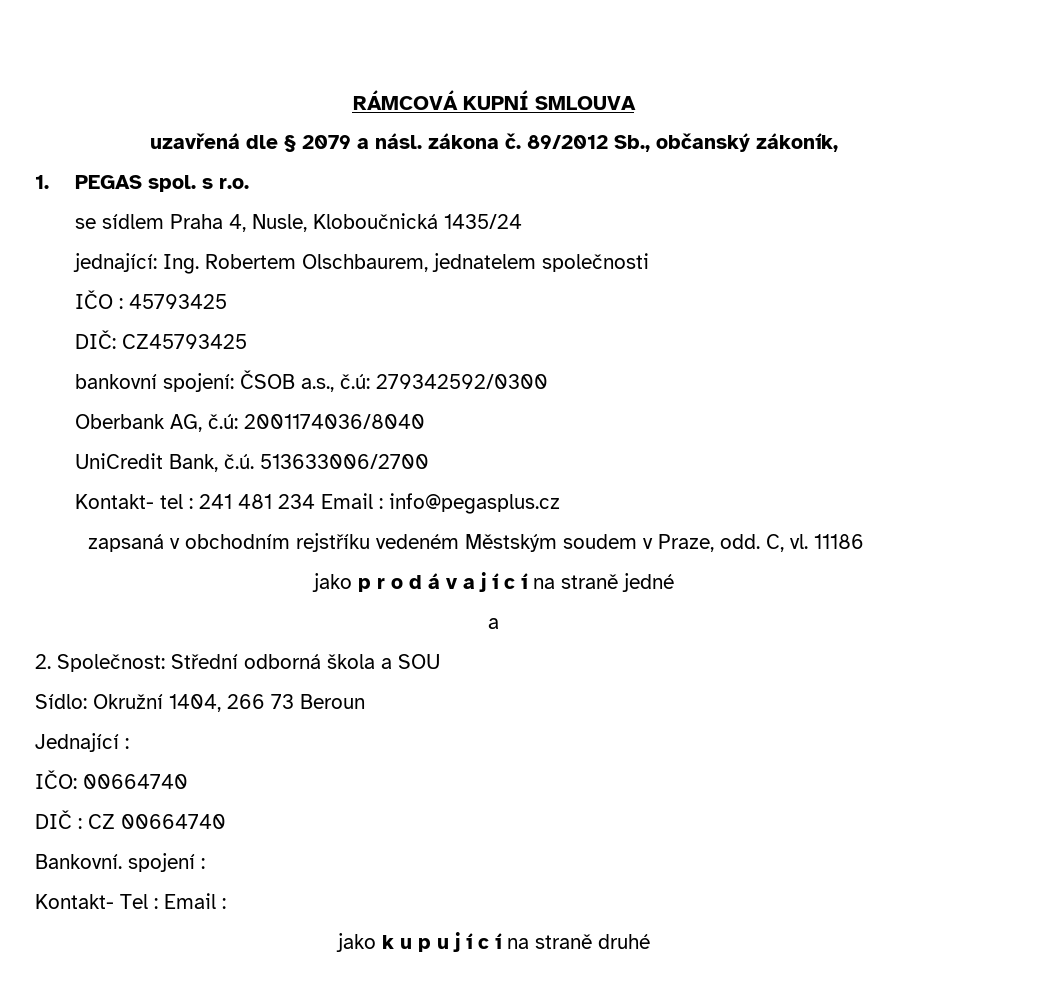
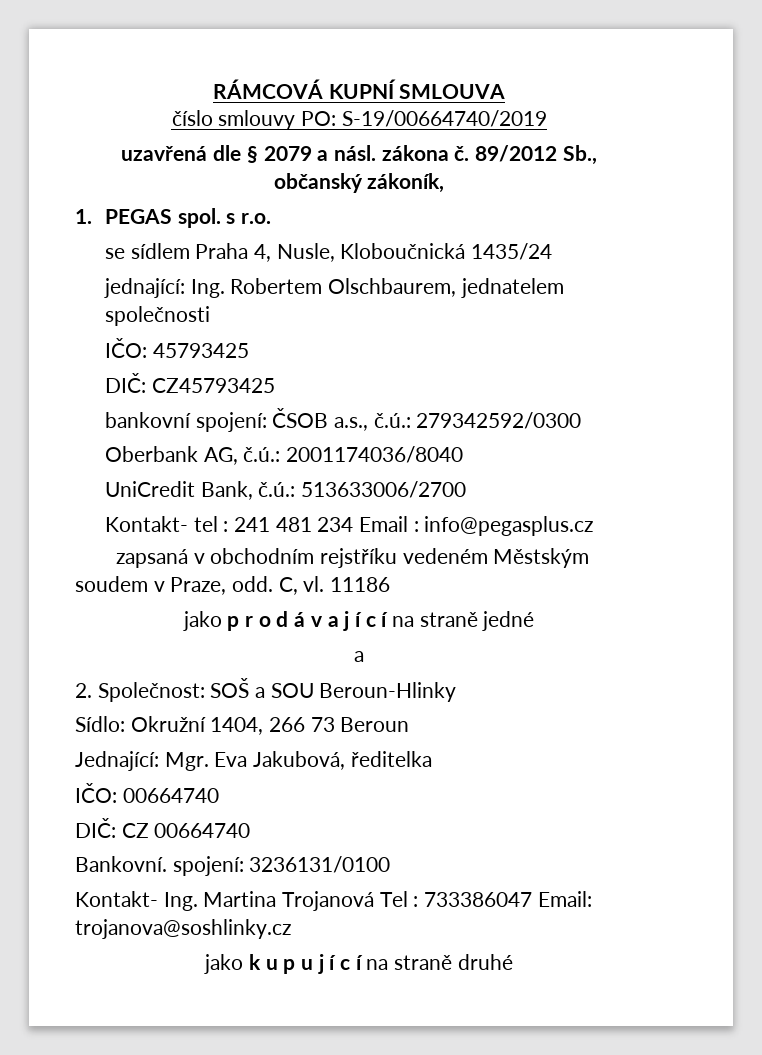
+ číslo smlouvy PO: S-19/00664740/2019
- IČO : 45793425
+ IČO: 45793425
- bankovní spojení: ČSOB a.s., č.ú: 279342592/0300
+ bankovní spojení: ČSOB a.s., č.ú.: 279342592/0300
- Oberbank AG, č.ú: 2001174036/8040
+ Oberbank AG, č.ú.: 2001174036/8040
- UniCredit Bank, č.ú. 513633006/2700
+ UniCredit Bank, č.ú.: 513633006/2700
- 2. Společnost: Střední odborná škola a SOU
+ 2. Společnost: SOŠ a SOU Beroun-Hlinky
- Jednající :
+ Jednající: Mgr. Eva Jakubová, ředitelka
- DIČ : CZ 00664740
+ DIČ: CZ 00664740
- Bankovní. spojení :
- Kontakt- Tel : Email :
+ Bankovní. spojení: 3236131/0100
+ Kontakt- Ing. Martina Trojanová Tel : 733386047 Email: trojanova@soshlinky.cz

